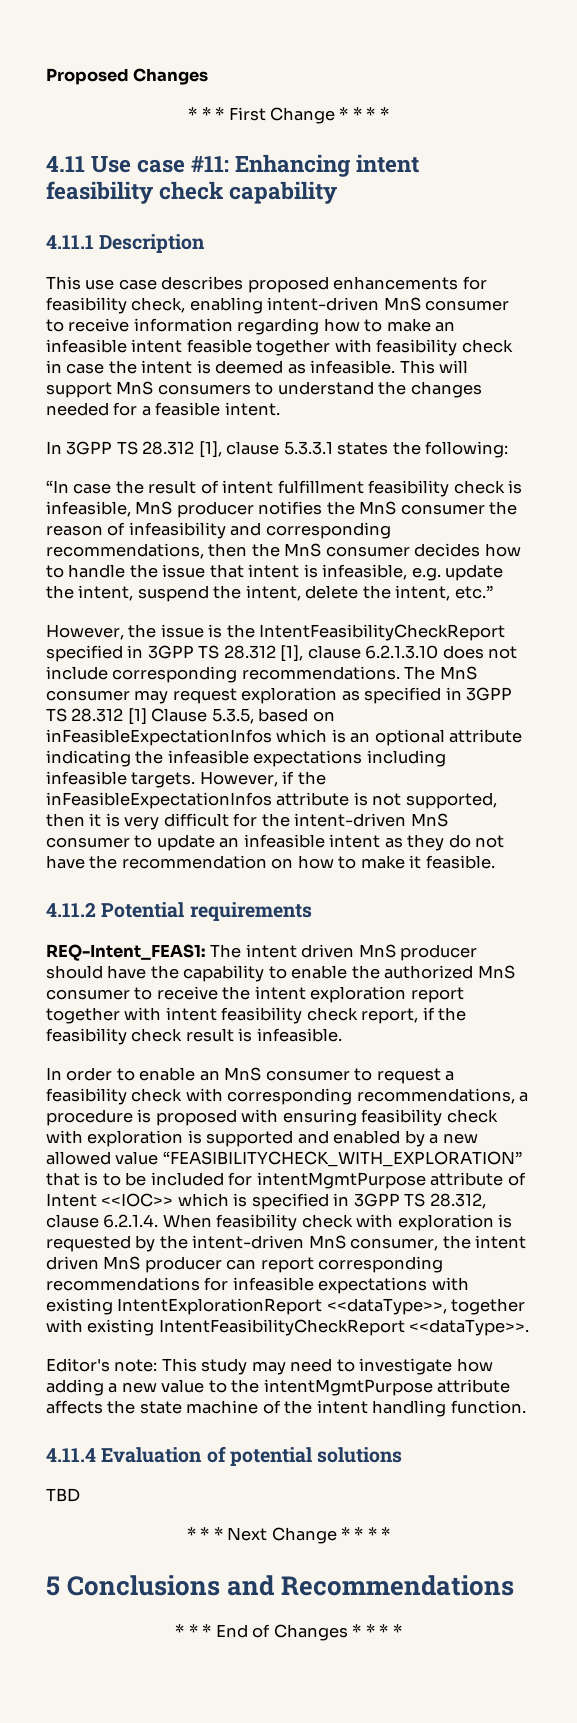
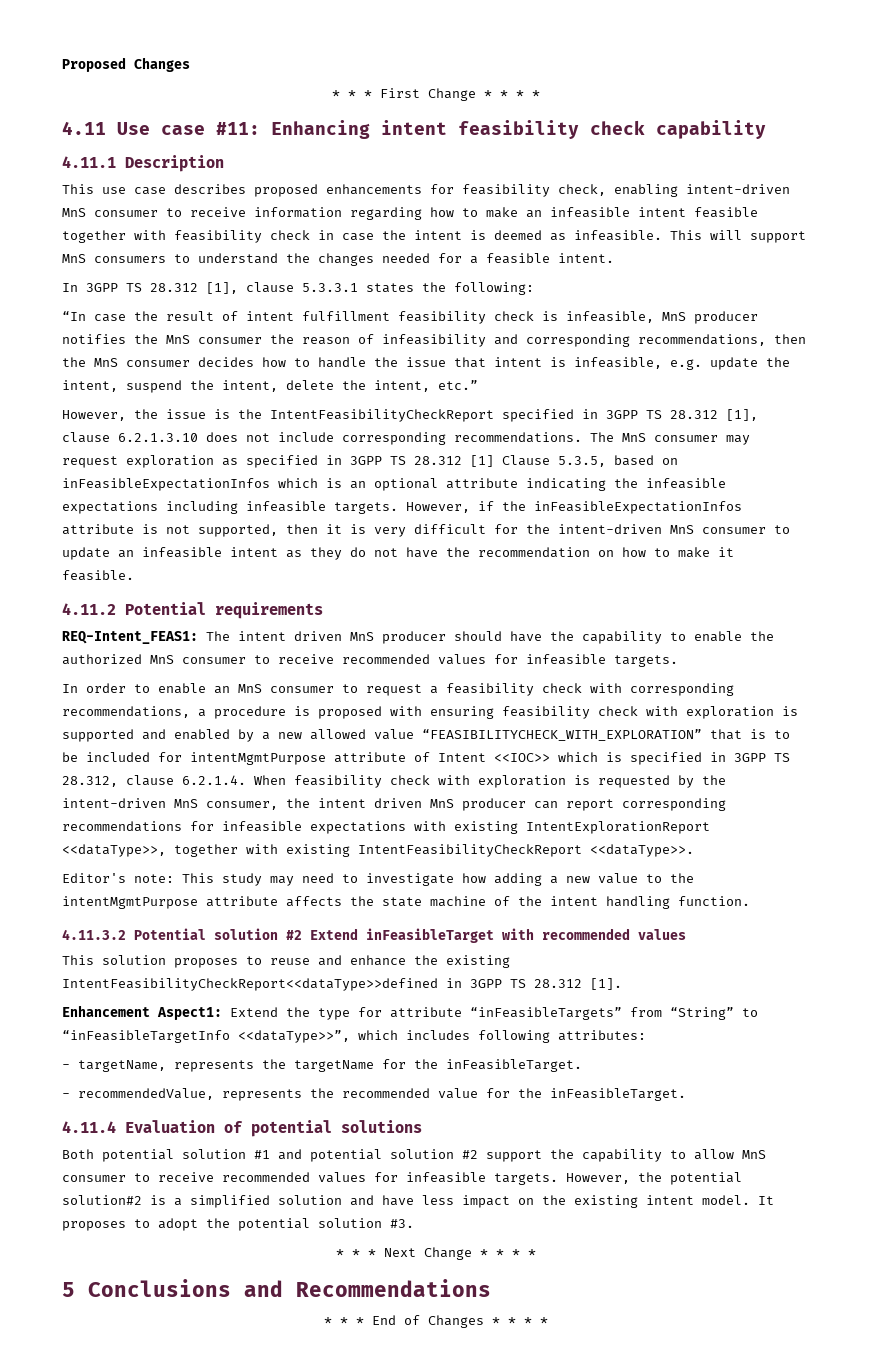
- REQ-Intent_FEAS1: The intent driven MnS producer should have the capability to enable the authorized MnS consumer to receive the intent exploration report together with intent feasibility check report, if the feasibility check result is infeasible.
+ REQ-Intent_FEAS1: The intent driven MnS producer should have the capability to enable the authorized MnS consumer to receive recommended values for infeasible targets.
+ 4.11.3.2 Potential solution #2 Extend inFeasibleTarget with recommended values
+ This solution proposes to reuse and enhance the existing IntentFeasibilityCheckReport<<dataType>>defined in 3GPP TS 28.312 [1].
+ Enhancement Aspect1: Extend the type for attribute “inFeasibleTargets” from “String” to “inFeasibleTargetInfo <<dataType>>”, which includes following attributes:
+ - targetName, represents the targetName for the inFeasibleTarget.
+ - recommendedValue, represents the recommended value for the inFeasibleTarget.
- TBD
+ Both potential solution #1 and potential solution #2 support the capability to allow MnS consumer to receive recommended values for infeasible targets. However, the potential solution#2 is a simplified solution and have less impact on the existing intent model. It proposes to adopt the potential solution #3.

